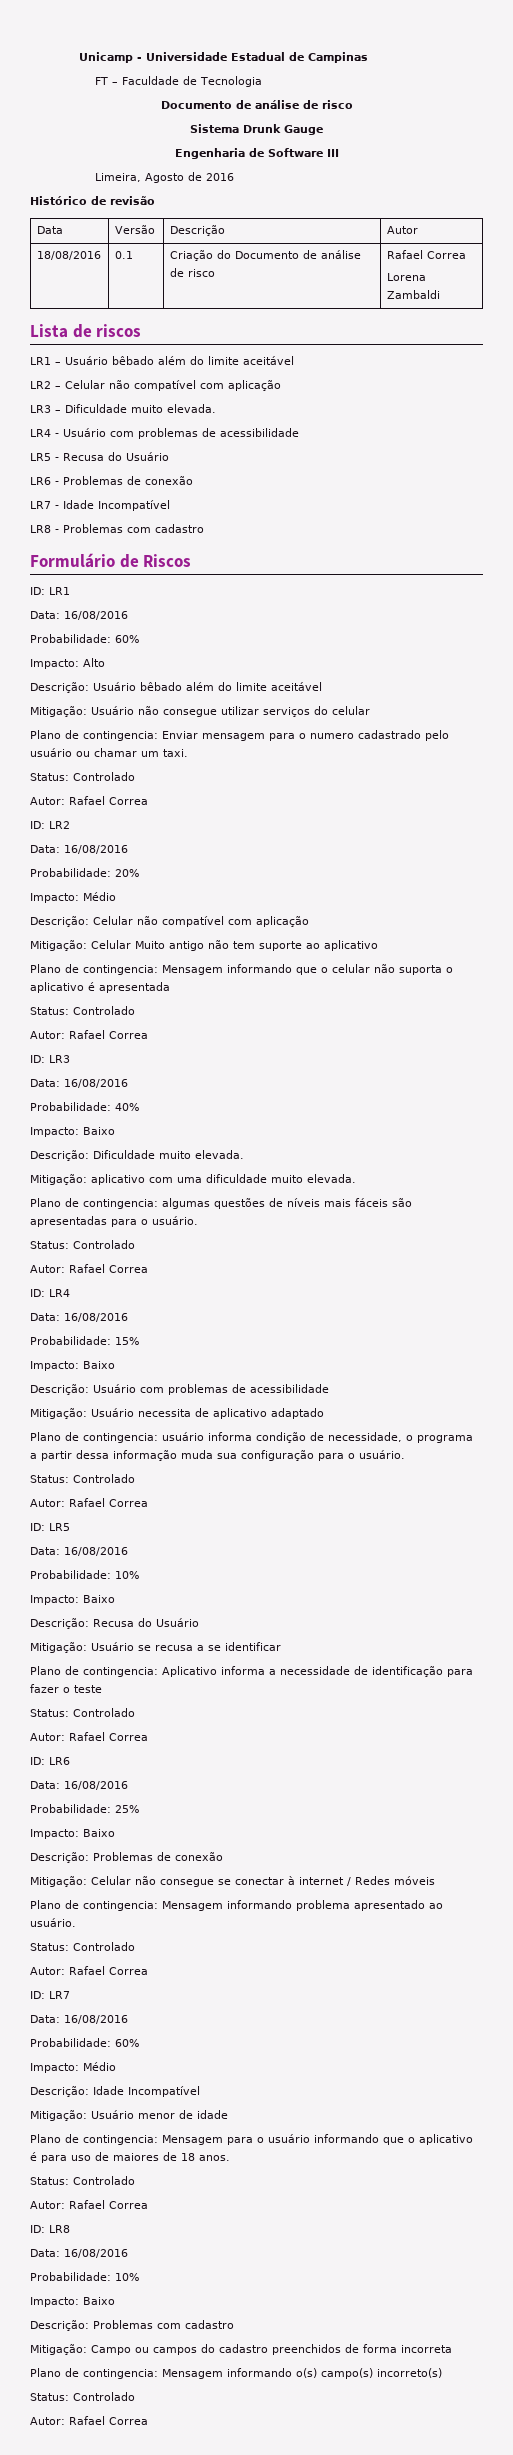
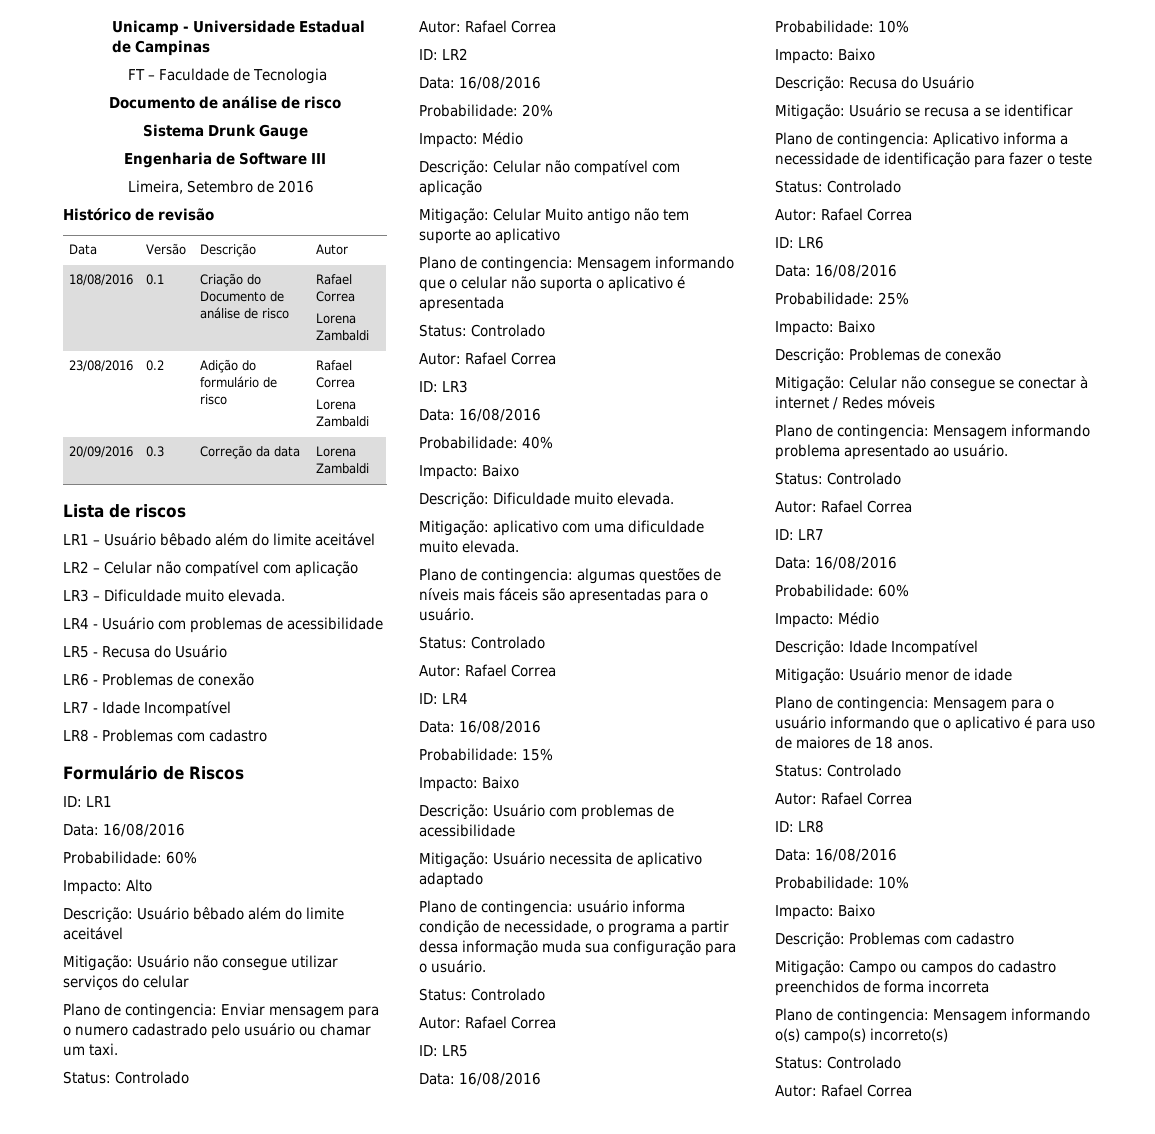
- Limeira, Agosto de 2016
+ Limeira, Setembro de 2016
+ 23/08/2016 | 0.2 | Adição do formulário de risco | Rafael Correa
+ Lorena Zambaldi
+ 20/09/2016 | 0.3 | Correção da data | Lorena Zambaldi

